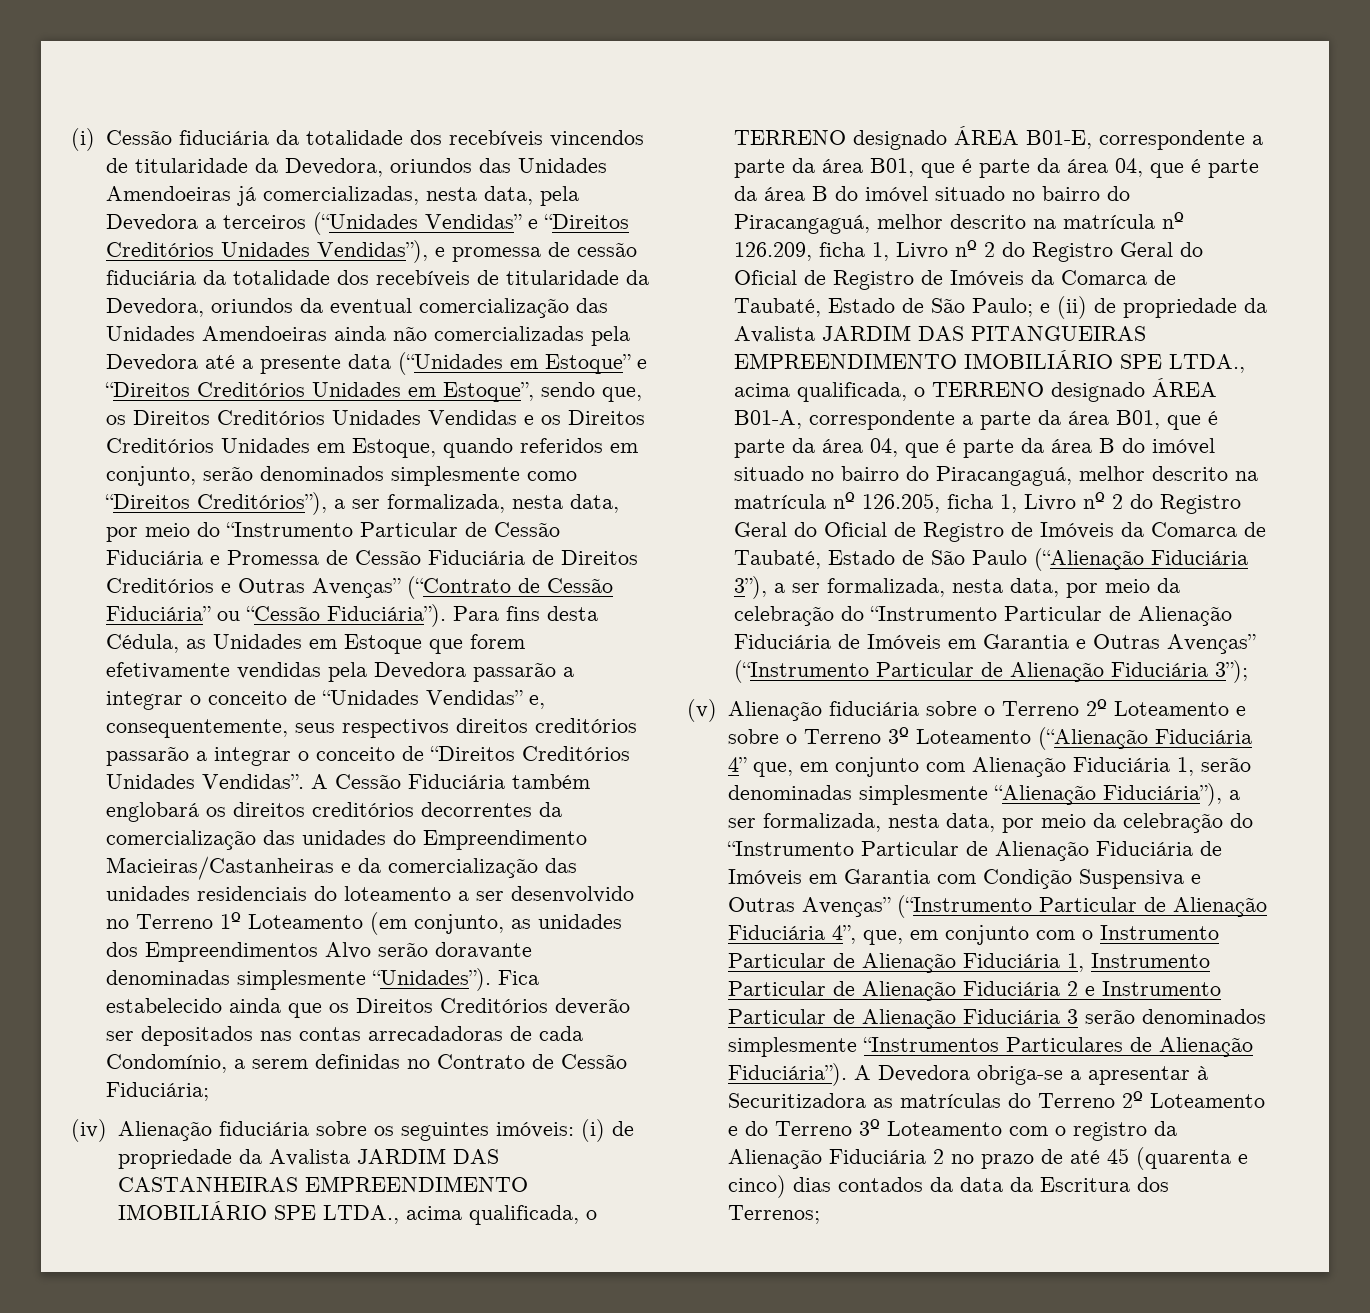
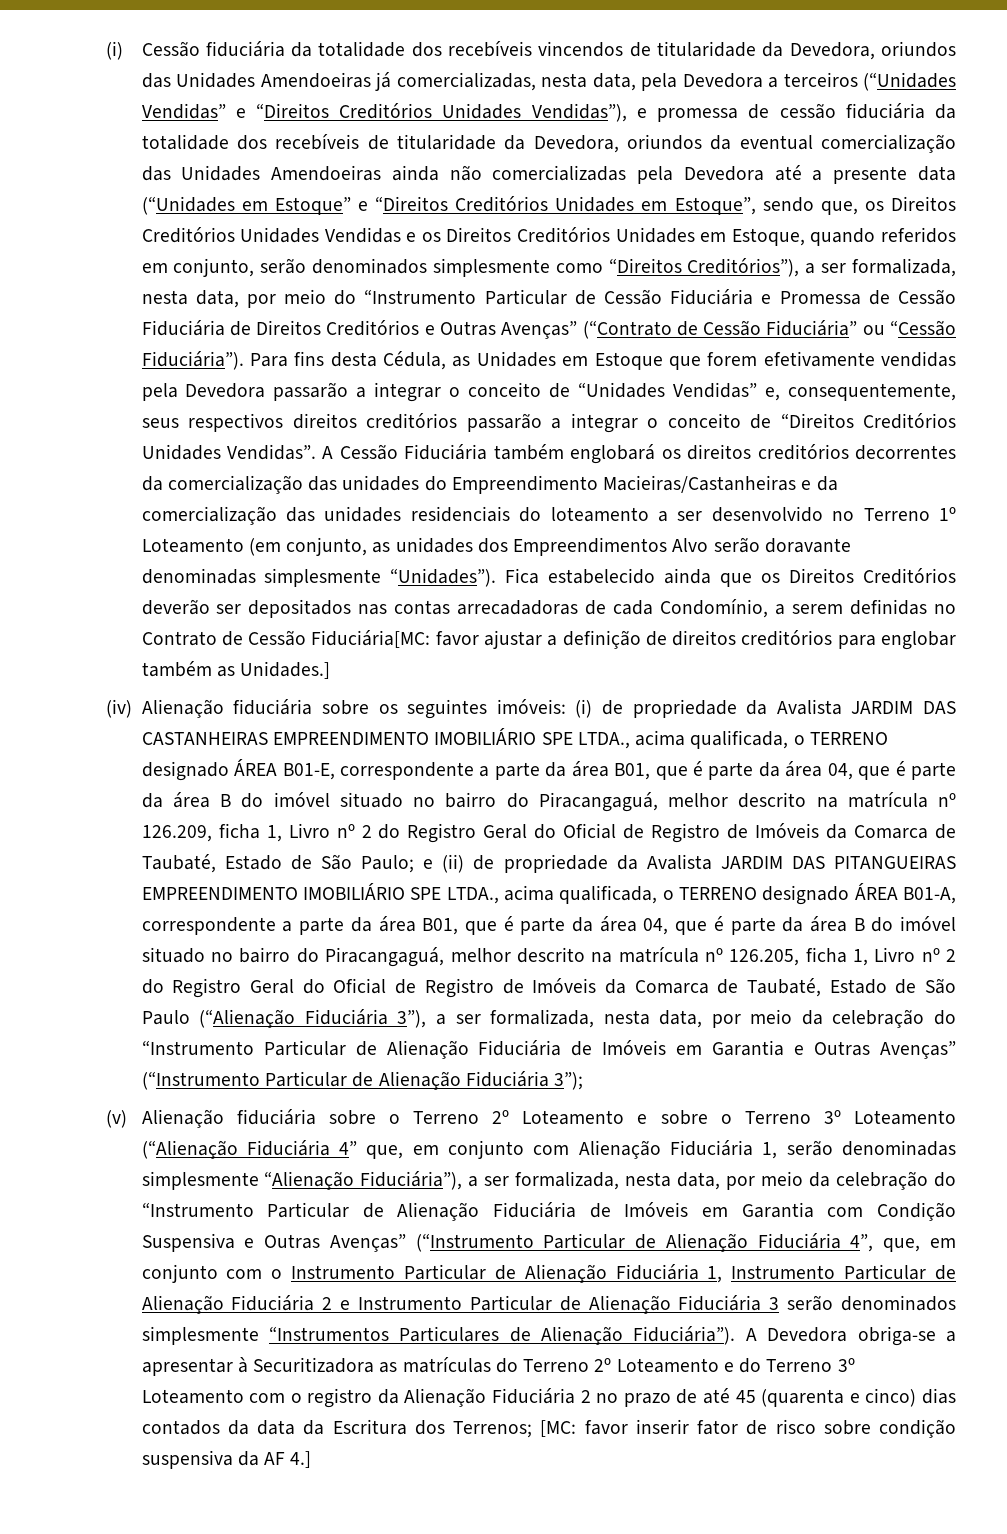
- Fica estabelecido ainda que os Direitos Creditórios deverão ser depositados nas contas arrecadadoras de cada Condomínio, a serem definidas no Contrato de Cessão Fiduciária;
+ Fica estabelecido ainda que os Direitos Creditórios deverão ser depositados nas contas arrecadadoras de cada Condomínio, a serem definidas no Contrato de Cessão Fiduciária[MC: favor ajustar a definição de direitos creditórios para englobar também as Unidades.]
- A Devedora obriga-se a apresentar à Securitizadora as matrículas do Terreno 2º Loteamento e do Terreno 3º Loteamento com o registro da Alienação Fiduciária 2 no prazo de até 45 (quarenta e cinco) dias contados da data da Escritura dos Terrenos;
+ A Devedora obriga-se a apresentar à Securitizadora as matrículas do Terreno 2º Loteamento e do Terreno 3º Loteamento com o registro da Alienação Fiduciária 2 no prazo de até 45 (quarenta e cinco) dias contados da data da Escritura dos Terrenos; [MC: favor inserir fator de risco sobre condição suspensiva da AF 4.]

